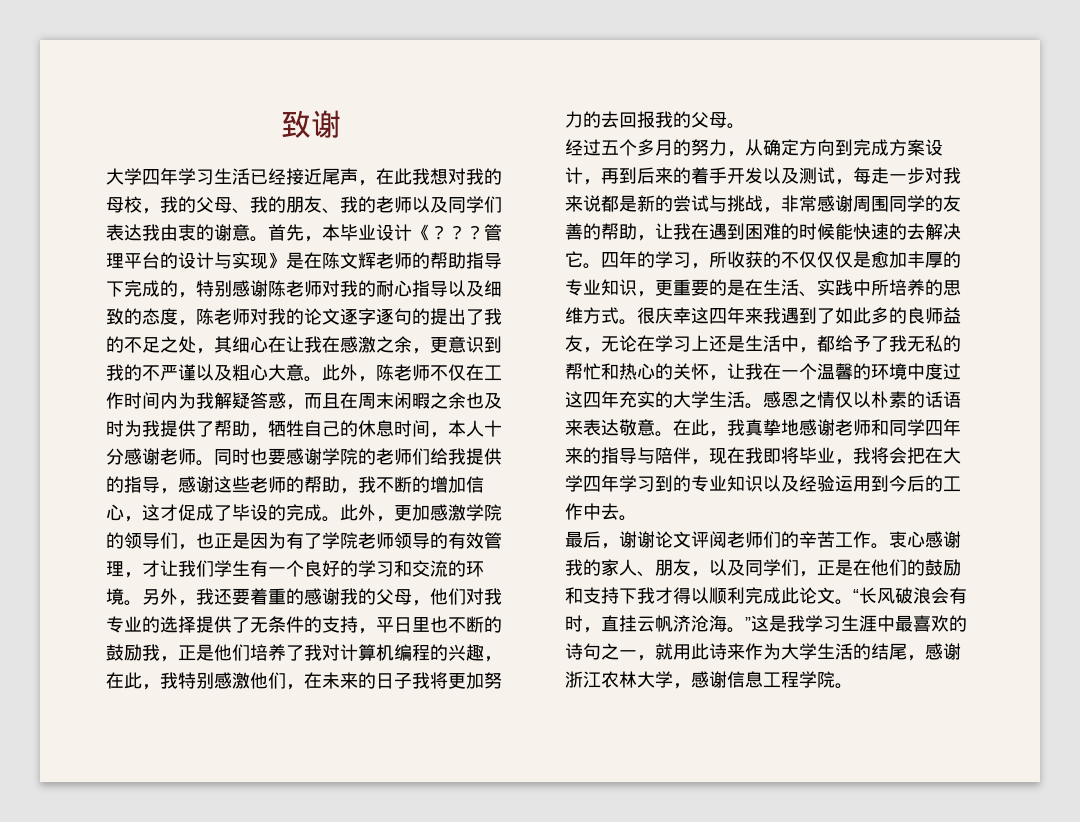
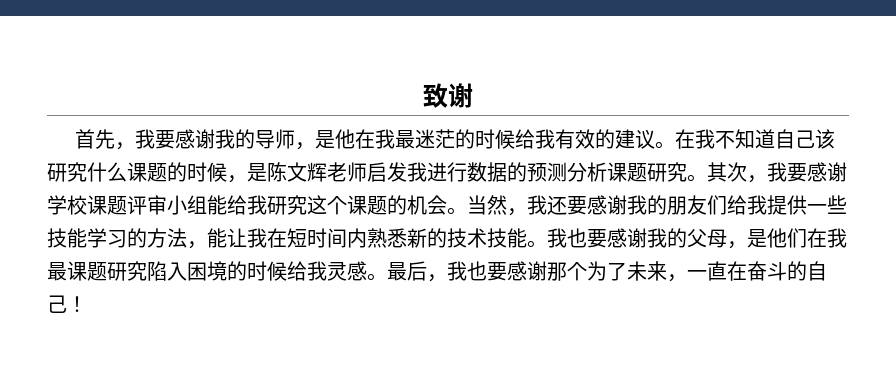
- 大学四年学习生活已经接近尾声，在此我想对我的母校，我的父母、我的朋友、我的老师以及同学们表达我由衷的谢意。首先，本毕业设计《？？？管理平台的设计与实现》是在陈文辉老师的帮助指导下完成的，特别感谢陈老师对我的耐心指导以及细致的态度，陈老师对我的论文逐字逐句的提出了我的不足之处，其细心在让我在感激之余，更意识到我的不严谨以及粗心大意。此外，陈老师不仅在工作时间内为我解疑答惑，而且在周末闲暇之余也及时为我提供了帮助，牺牲自己的休息时间，本人十分感谢老师。同时也要感谢学院的老师们给我提供的指导，感谢这些老师的帮助，我不断的增加信心，这才促成了毕设的完成。此外，更加感激学院的领导们，也正是因为有了学院老师领导的有效管理，才让我们学生有一个良好的学习和交流的环境。另外，我还要着重的感谢我的父母，他们对我专业的选择提供了无条件的支持，平日里也不断的鼓励我，正是他们培养了我对计算机编程的兴趣，在此，我特别感激他们，在未来的日子我将更加努力的去回报我的父母。
- 经过五个多月的努力，从确定方向到完成方案设计，再到后来的着手开发以及测试，每走一步对我来说都是新的尝试与挑战，非常感谢周围同学的友善的帮助，让我在遇到困难的时候能快速的去解决它。四年的学习，所收获的不仅仅仅是愈加丰厚的专业知识，更重要的是在生活、实践中所培养的思维方式。很庆幸这四年来我遇到了如此多的良师益友，无论在学习上还是生活中，都给予了我无私的帮忙和热心的关怀，让我在一个温馨的环境中度过这四年充实的大学生活。感恩之情仅以朴素的话语来表达敬意。在此，我真挚地感谢老师和同学四年来的指导与陪伴，现在我即将毕业，我将会把在大学四年学习到的专业知识以及经验运用到今后的工作中去。
- 最后，谢谢论文评阅老师们的辛苦工作。衷心感谢我的家人、朋友，以及同学们，正是在他们的鼓励和支持下我才得以顺利完成此论文。“长风破浪会有时，直挂云帆济沧海。”这是我学习生涯中最喜欢的诗句之一，就用此诗来作为大学生活的结尾，感谢浙江农林大学，感谢信息工程学院。
+ 首先，我要感谢我的导师，是他在我最迷茫的时候给我有效的建议。在我不知道自己该研究什么课题的时候，是陈文辉老师启发我进行数据的预测分析课题研究。其次，我要感谢学校课题评审小组能给我研究这个课题的机会。当然，我还要感谢我的朋友们给我提供一些技能学习的方法，能让我在短时间内熟悉新的技术技能。我也要感谢我的父母，是他们在我最课题研究陷入困境的时候给我灵感。最后，我也要感谢那个为了未来，一直在奋斗的自己！

